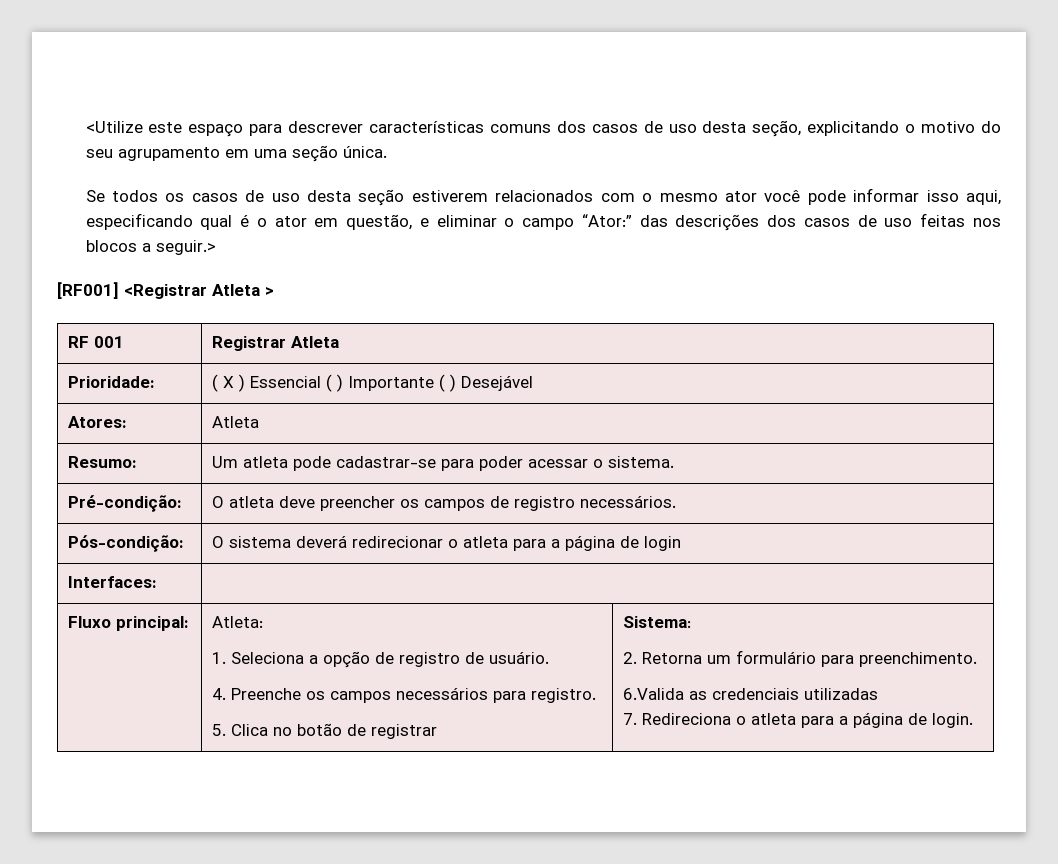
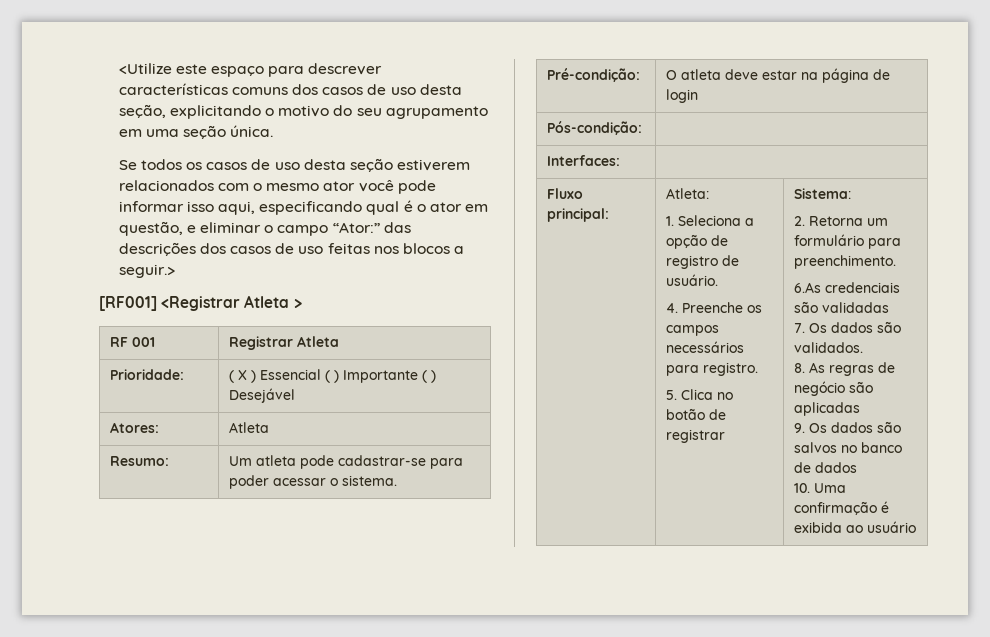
- Pré-condição: | O atleta deve preencher os campos de registro necessários.
- Pós-condição: | O sistema deverá redirecionar o atleta para a página de login
+ Pré-condição: | O atleta deve estar na página de login
+ Pós-condição: |
- 6.Valida as credenciais utilizadas
- 7. Redireciona o atleta para a página de login.
+ 6.As credenciais são validadas
+ 7. Os dados são validados.
+ 8. As regras de negócio são aplicadas
+ 9. Os dados são salvos no banco de dados
+ 10. Uma confirmação é exibida ao usuário

